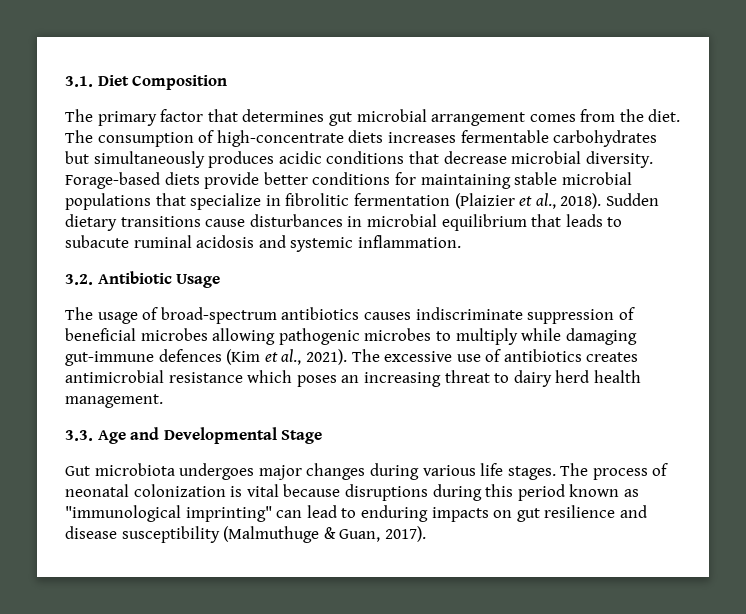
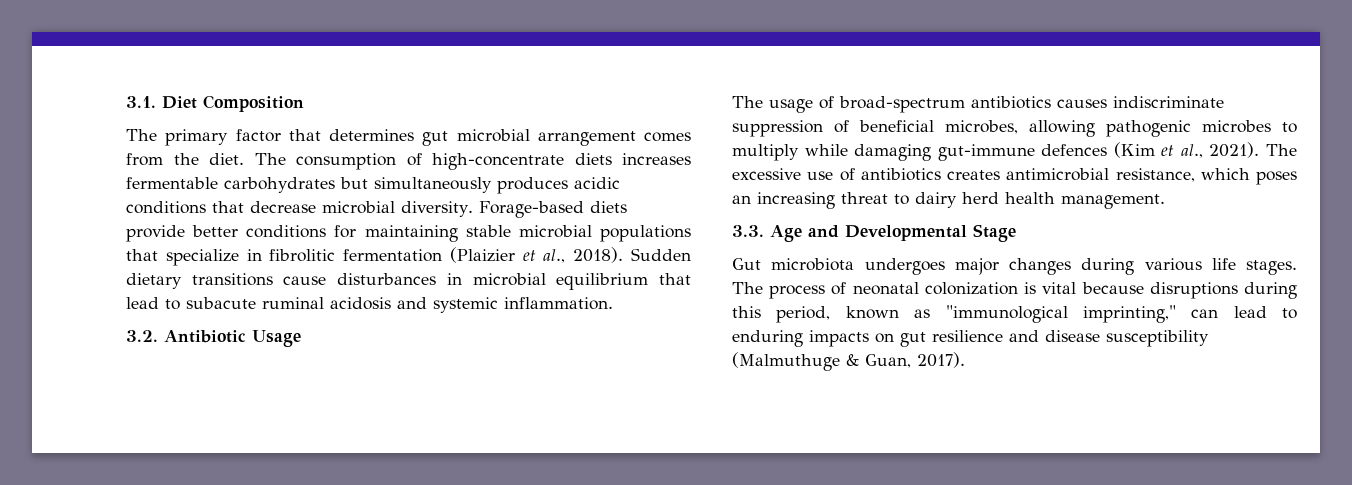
- Sudden dietary transitions cause disturbances in microbial equilibrium that leads to subacute ruminal acidosis and systemic inflammation.
+ Sudden dietary transitions cause disturbances in microbial equilibrium that lead to subacute ruminal acidosis and systemic inflammation.
- The usage of broad-spectrum antibiotics causes indiscriminate suppression of beneficial microbes allowing pathogenic microbes to multiply while damaging gut-immune defences (Kim et al., 2021).
+ The usage of broad-spectrum antibiotics causes indiscriminate suppression of beneficial microbes, allowing pathogenic microbes to multiply while damaging gut-immune defences (Kim et al., 2021).
- The excessive use of antibiotics creates antimicrobial resistance which poses an increasing threat to dairy herd health management.
+ The excessive use of antibiotics creates antimicrobial resistance, which poses an increasing threat to dairy herd health management.
- The process of neonatal colonization is vital because disruptions during this period known as "immunological imprinting" can lead to enduring impacts on gut resilience and disease susceptibility (Malmuthuge & Guan, 2017).
+ The process of neonatal colonization is vital because disruptions during this period, known as "immunological imprinting," can lead to enduring impacts on gut resilience and disease susceptibility (Malmuthuge & Guan, 2017).

